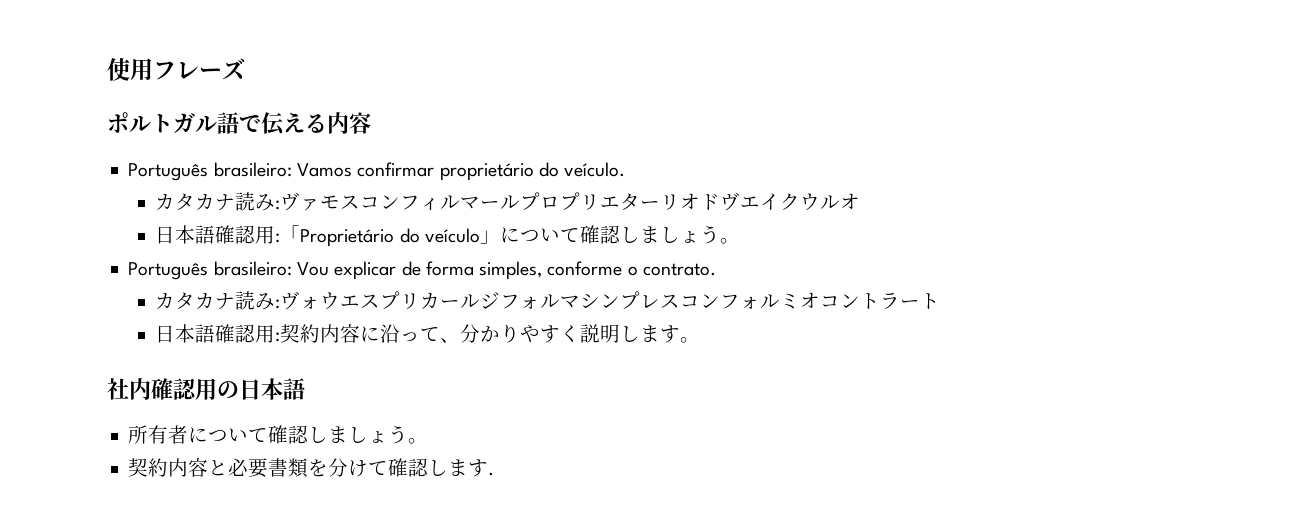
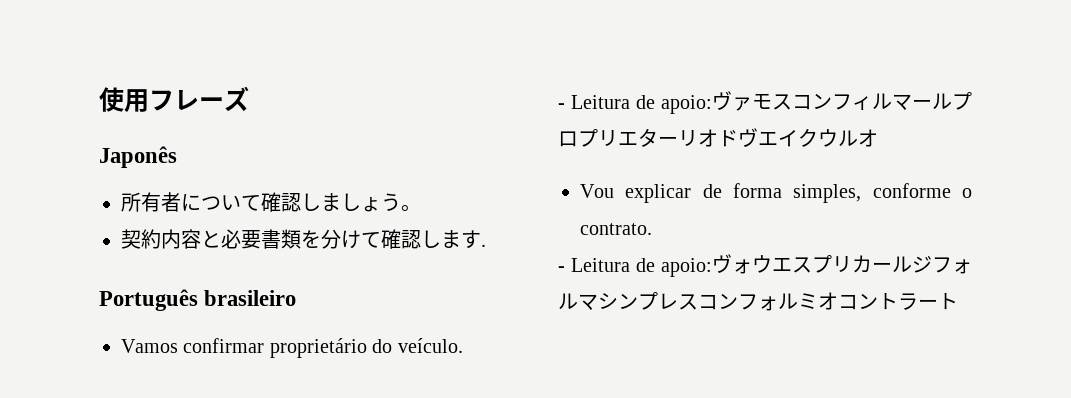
- ポルトガル語で伝える内容
- Português brasileiro: Vamos confirmar proprietário do veículo.
- カタカナ読み:ヴァモスコンフィルマールプロプリエターリオドヴエイクウルオ
- 日本語確認用:「Proprietário do veículo」について確認しましょう。
- Português brasileiro: Vou explicar de forma simples, conforme o contrato.
- カタカナ読み:ヴォウエスプリカールジフォルマシンプレスコンフォルミオコントラート
- 日本語確認用:契約内容に沿って、分かりやすく説明します。
- 社内確認用の日本語
+ Japonês
+ Português brasileiro
+ Vamos confirmar proprietário do veículo.
+ - Leitura de apoio:ヴァモスコンフィルマールプロプリエターリオドヴエイクウルオ
+ Vou explicar de forma simples, conforme o contrato.
+ - Leitura de apoio:ヴォウエスプリカールジフォルマシンプレスコンフォルミオコントラート

